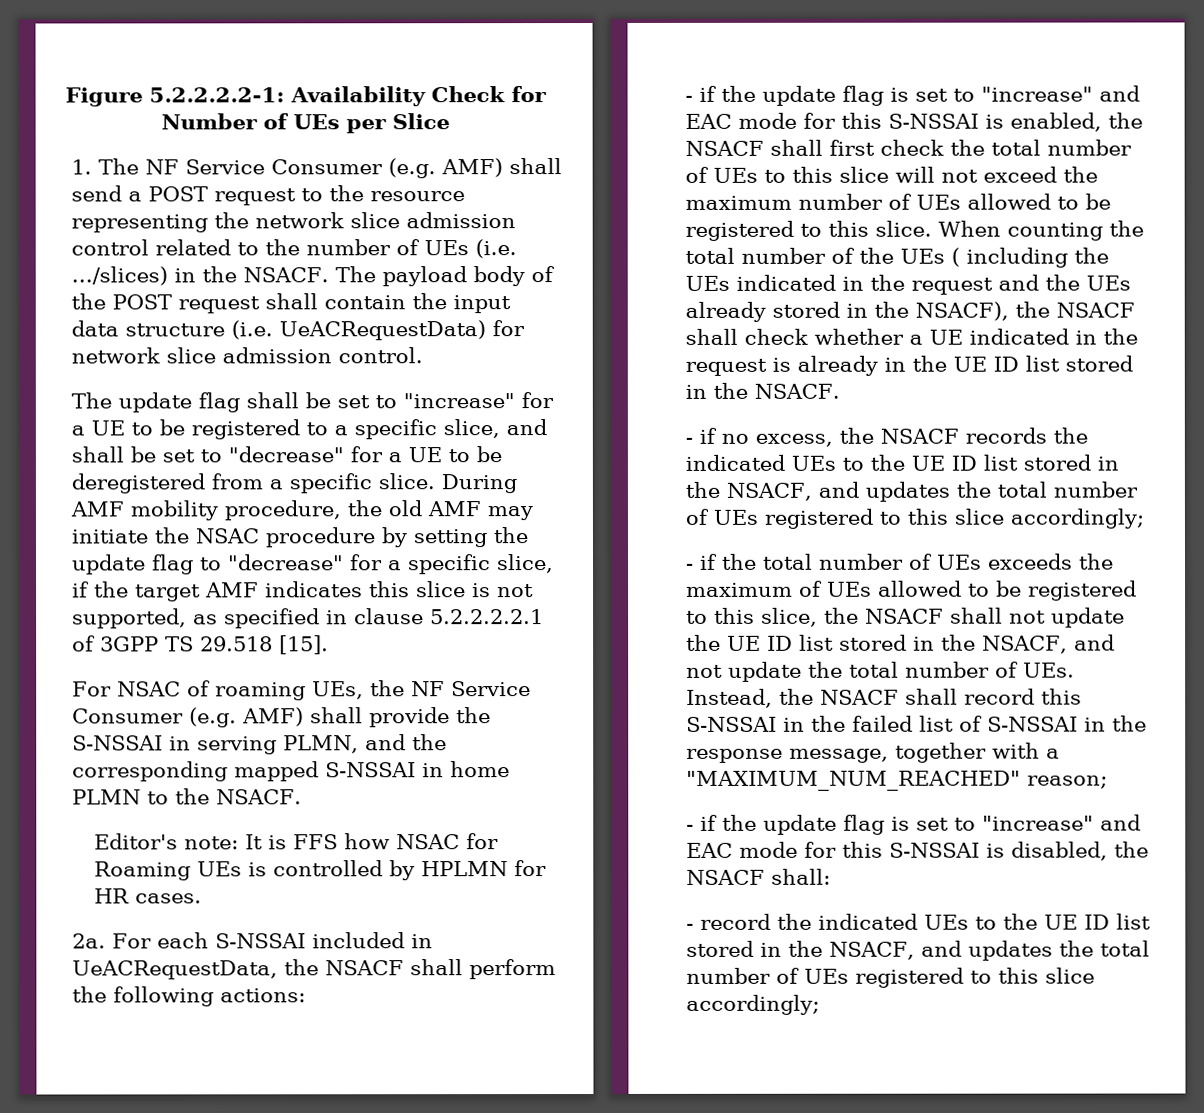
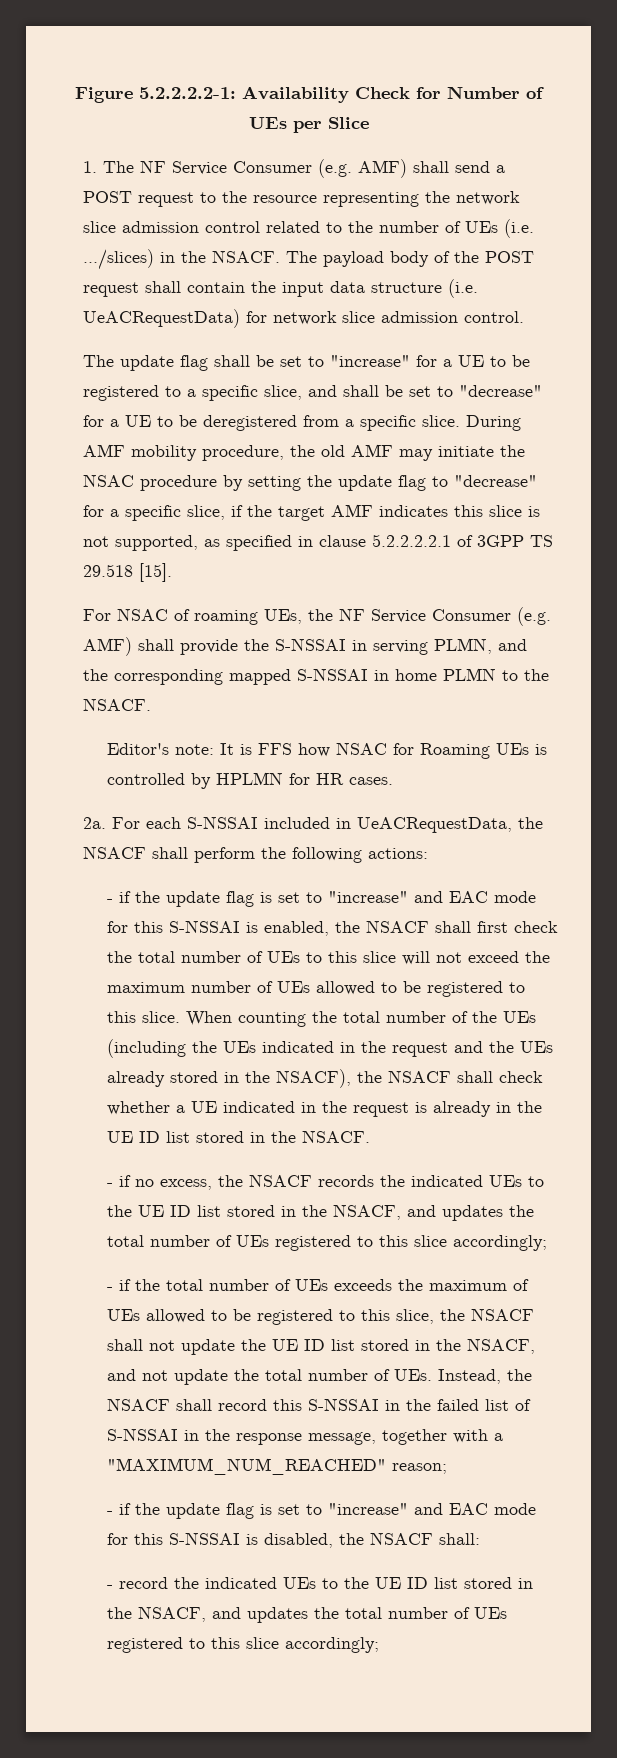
- When counting the total number of the UEs ( including the UEs indicated in the request and the UEs already stored in the NSACF), the NSACF shall check whether a UE indicated in the request is already in the UE ID list stored in the NSACF.
+ When counting the total number of the UEs (including the UEs indicated in the request and the UEs already stored in the NSACF), the NSACF shall check whether a UE indicated in the request is already in the UE ID list stored in the NSACF.

